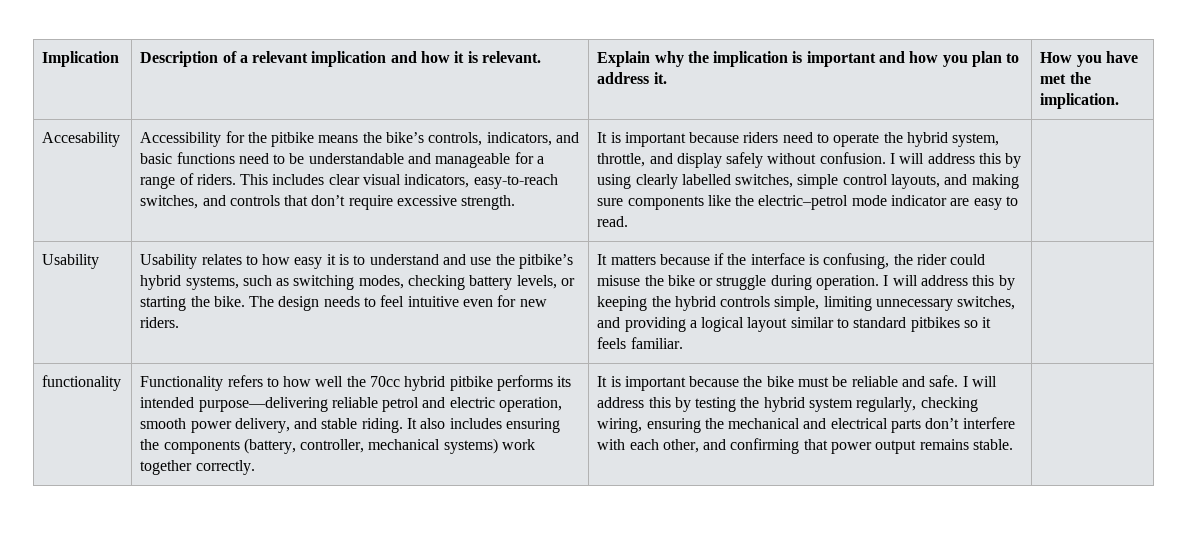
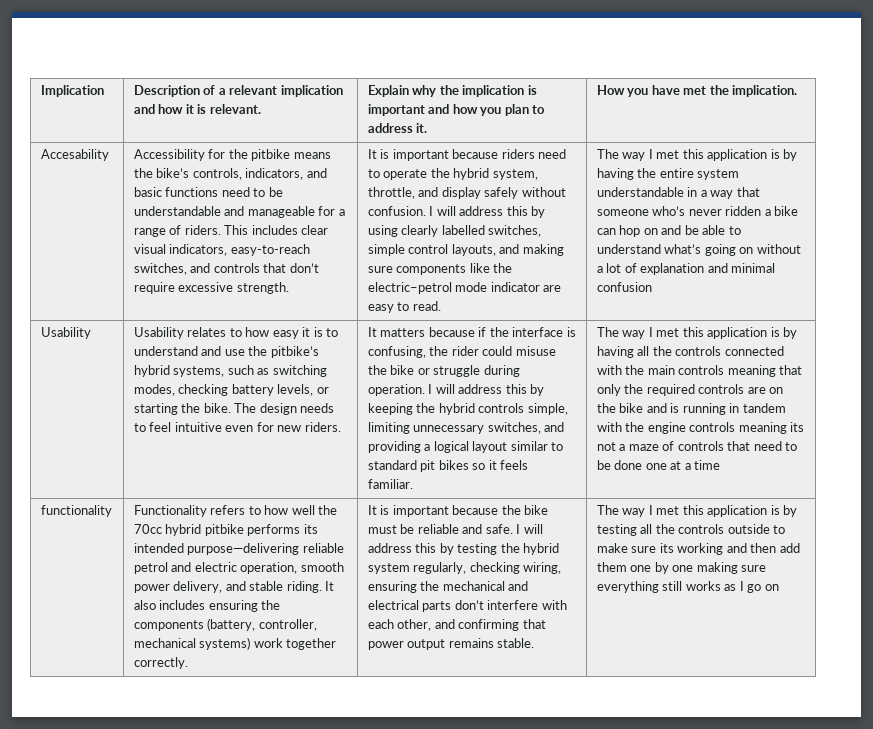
+ The way I met this application is by having the entire system understandable in a way that someone who’s never ridden a bike can hop on and be able to understand what’s going on without a lot of explanation and minimal confusion
- I will address this by keeping the hybrid controls simple, limiting unnecessary switches, and providing a logical layout similar to standard pitbikes so it feels familiar.
+ I will address this by keeping the hybrid controls simple, limiting unnecessary switches, and providing a logical layout similar to standard pit bikes so it feels familiar.
+ The way I met this application is by having all the controls connected with the main controls meaning that only the required controls are on the bike and is running in tandem with the engine controls meaning its not a maze of controls that need to be done one at a time
+ The way I met this application is by testing all the controls outside to make sure its working and then add them one by one making sure everything still works as I go on

